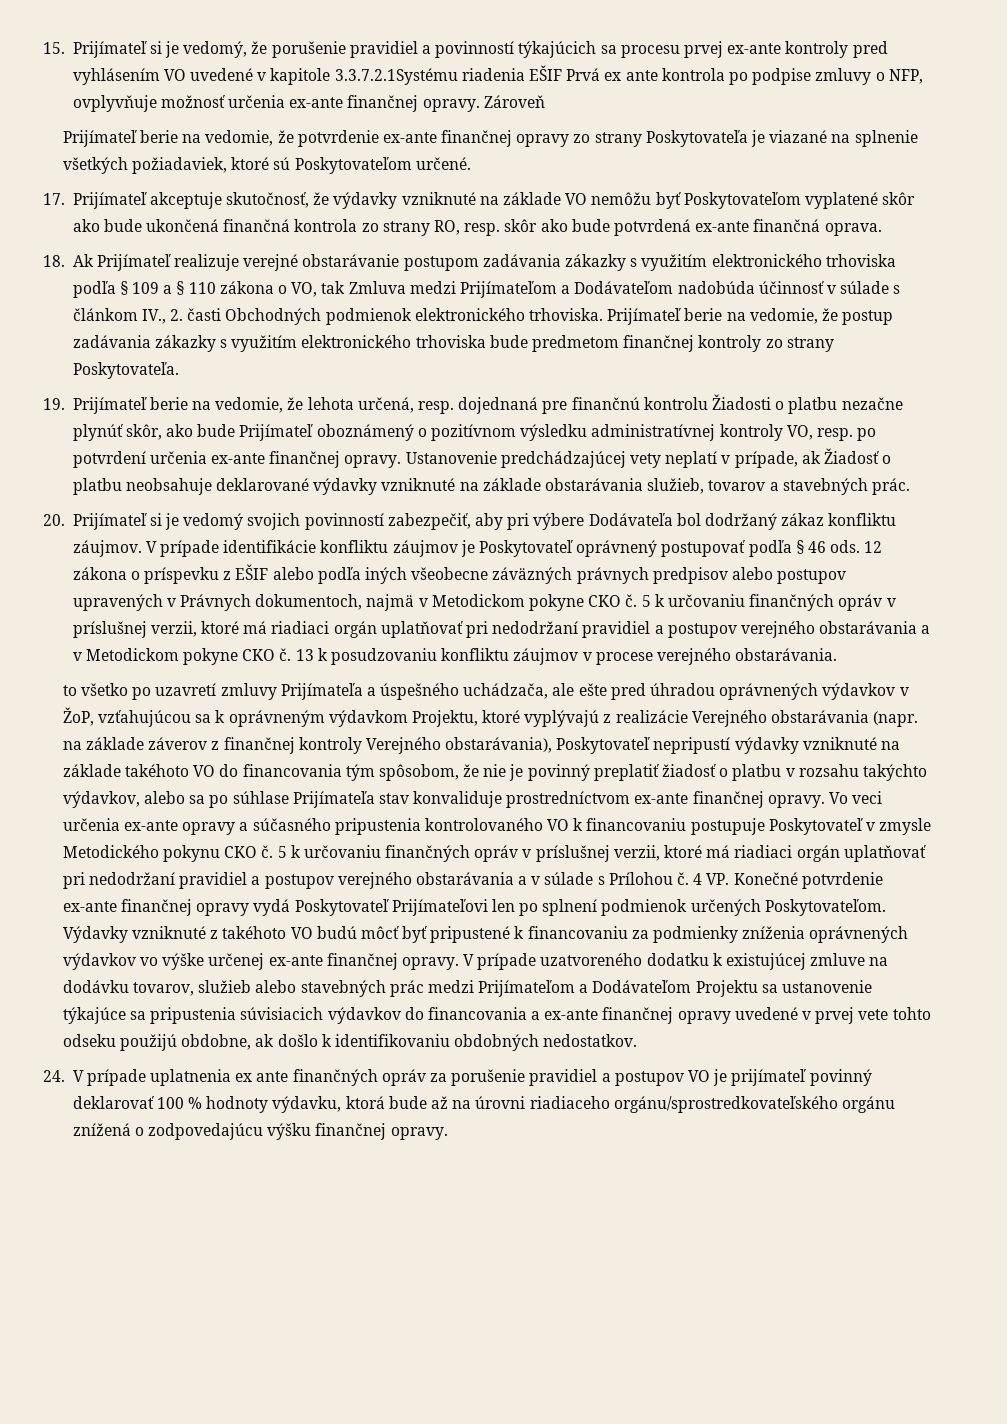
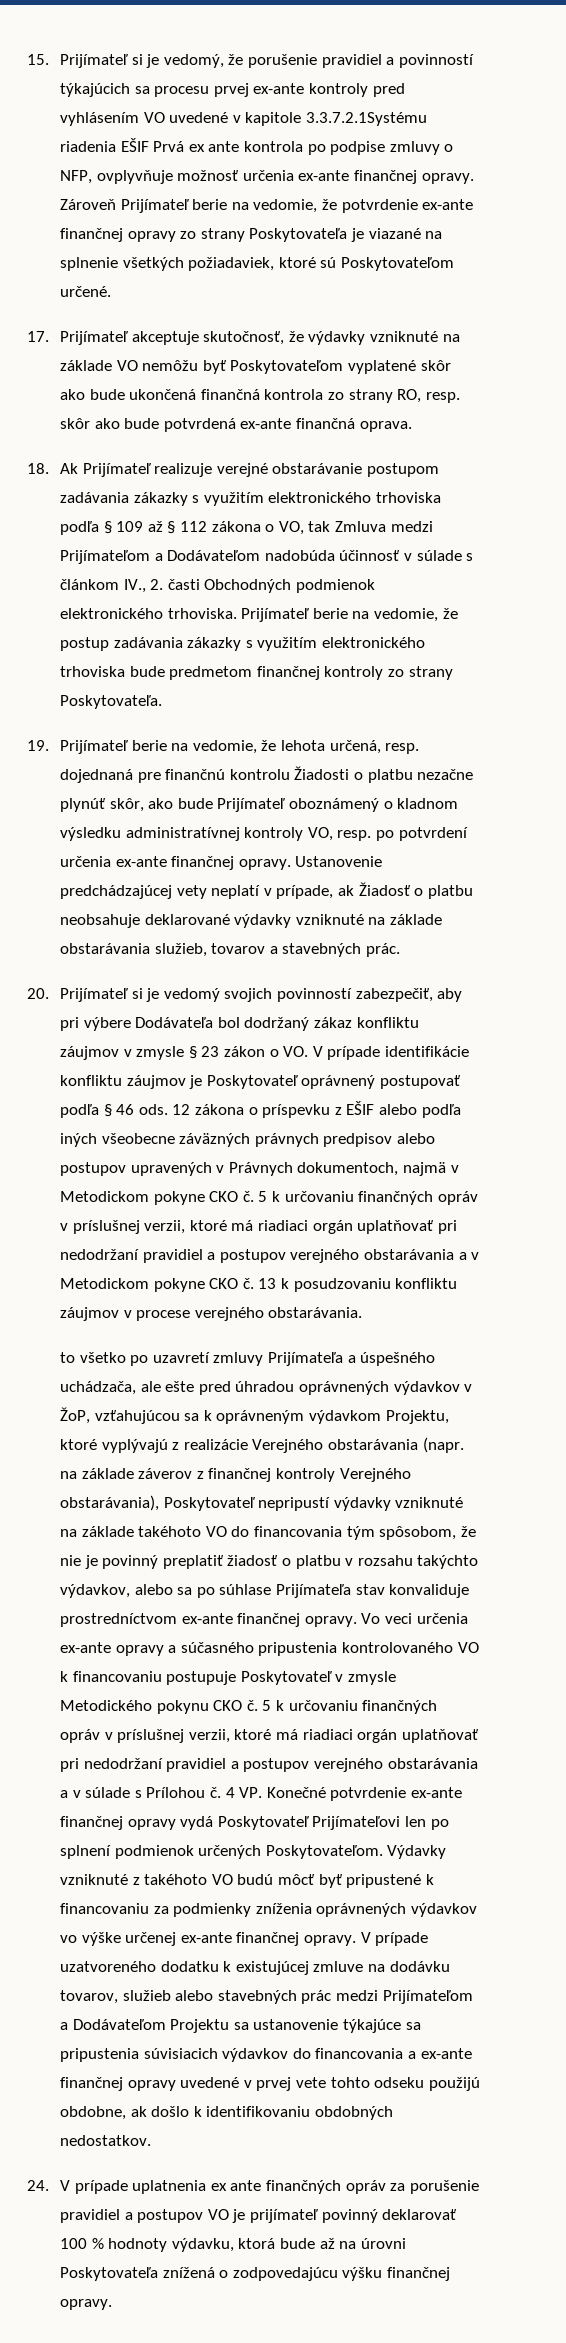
- Zároveň
- Prijímateľ berie na vedomie, že potvrdenie ex-ante finančnej opravy zo strany Poskytovateľa je viazané na splnenie všetkých požiadaviek, ktoré sú Poskytovateľom určené.
+ Zároveň Prijímateľ berie na vedomie, že potvrdenie ex-ante finančnej opravy zo strany Poskytovateľa je viazané na splnenie všetkých požiadaviek, ktoré sú Poskytovateľom určené.
- 18. Ak Prijímateľ realizuje verejné obstarávanie postupom zadávania zákazky s využitím elektronického trhoviska podľa § 109 a § 110 zákona o VO, tak Zmluva medzi Prijímateľom a Dodávateľom nadobúda účinnosť v súlade s článkom IV., 2. časti Obchodných podmienok elektronického trhoviska.
+ 18. Ak Prijímateľ realizuje verejné obstarávanie postupom zadávania zákazky s využitím elektronického trhoviska podľa § 109 až § 112 zákona o VO, tak Zmluva medzi Prijímateľom a Dodávateľom nadobúda účinnosť v súlade s článkom IV., 2. časti Obchodných podmienok elektronického trhoviska.
- 19. Prijímateľ berie na vedomie, že lehota určená, resp. dojednaná pre finančnú kontrolu Žiadosti o platbu nezačne plynúť skôr, ako bude Prijímateľ oboznámený o pozitívnom výsledku administratívnej kontroly VO, resp. po potvrdení určenia ex-ante finančnej opravy.
+ 19. Prijímateľ berie na vedomie, že lehota určená, resp. dojednaná pre finančnú kontrolu Žiadosti o platbu nezačne plynúť skôr, ako bude Prijímateľ oboznámený o kladnom výsledku administratívnej kontroly VO, resp. po potvrdení určenia ex-ante finančnej opravy.
- 20. Prijímateľ si je vedomý svojich povinností zabezpečiť, aby pri výbere Dodávateľa bol dodržaný zákaz konfliktu záujmov. V prípade identifikácie konfliktu záujmov je Poskytovateľ oprávnený postupovať podľa § 46 ods.
+ 20. Prijímateľ si je vedomý svojich povinností zabezpečiť, aby pri výbere Dodávateľa bol dodržaný zákaz konfliktu záujmov v zmysle § 23 zákon o VO. V prípade identifikácie konfliktu záujmov je Poskytovateľ oprávnený postupovať podľa § 46 ods.
- 24. V prípade uplatnenia ex ante finančných opráv za porušenie pravidiel a postupov VO je prijímateľ povinný deklarovať 100 % hodnoty výdavku, ktorá bude až na úrovni riadiaceho orgánu/sprostredkovateľského orgánu znížená o zodpovedajúcu výšku finančnej opravy.
+ 24. V prípade uplatnenia ex ante finančných opráv za porušenie pravidiel a postupov VO je prijímateľ povinný deklarovať 100 % hodnoty výdavku, ktorá bude až na úrovni Poskytovateľa znížená o zodpovedajúcu výšku finančnej opravy.

